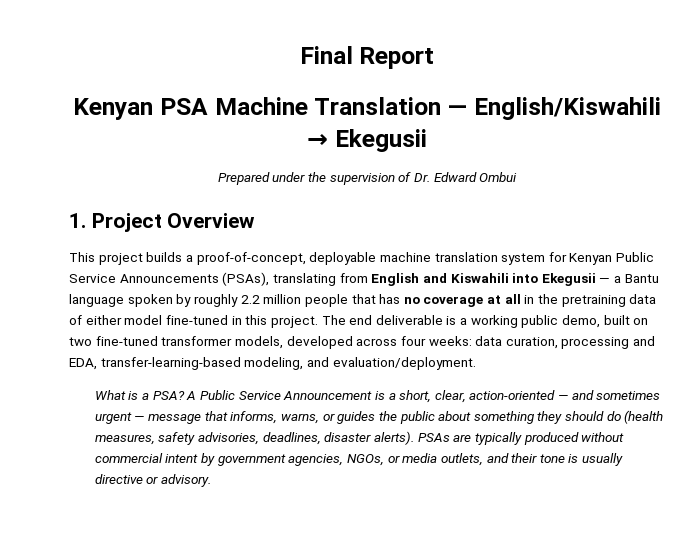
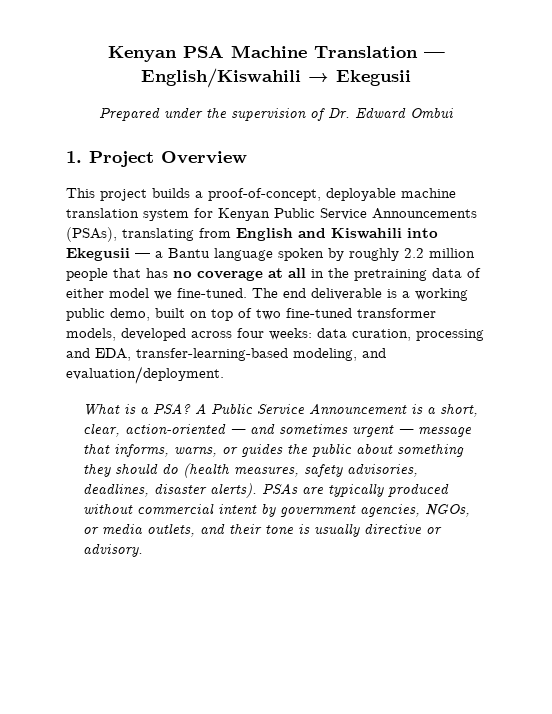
- Final Report
- This project builds a proof-of-concept, deployable machine translation system for Kenyan Public Service Announcements (PSAs), translating from English and Kiswahili into Ekegusii — a Bantu language spoken by roughly 2.2 million people that has no coverage at all in the pretraining data of either model fine-tuned in this project.
+ This project builds a proof-of-concept, deployable machine translation system for Kenyan Public Service Announcements (PSAs), translating from English and Kiswahili into Ekegusii — a Bantu language spoken by roughly 2.2 million people that has no coverage at all in the pretraining data of either model we fine-tuned.
- The end deliverable is a working public demo, built on two fine-tuned transformer models, developed across four weeks: data curation, processing and EDA, transfer-learning-based modeling, and evaluation/deployment.
+ The end deliverable is a working public demo, built on top of two fine-tuned transformer models, developed across four weeks: data curation, processing and EDA, transfer-learning-based modeling, and evaluation/deployment.

